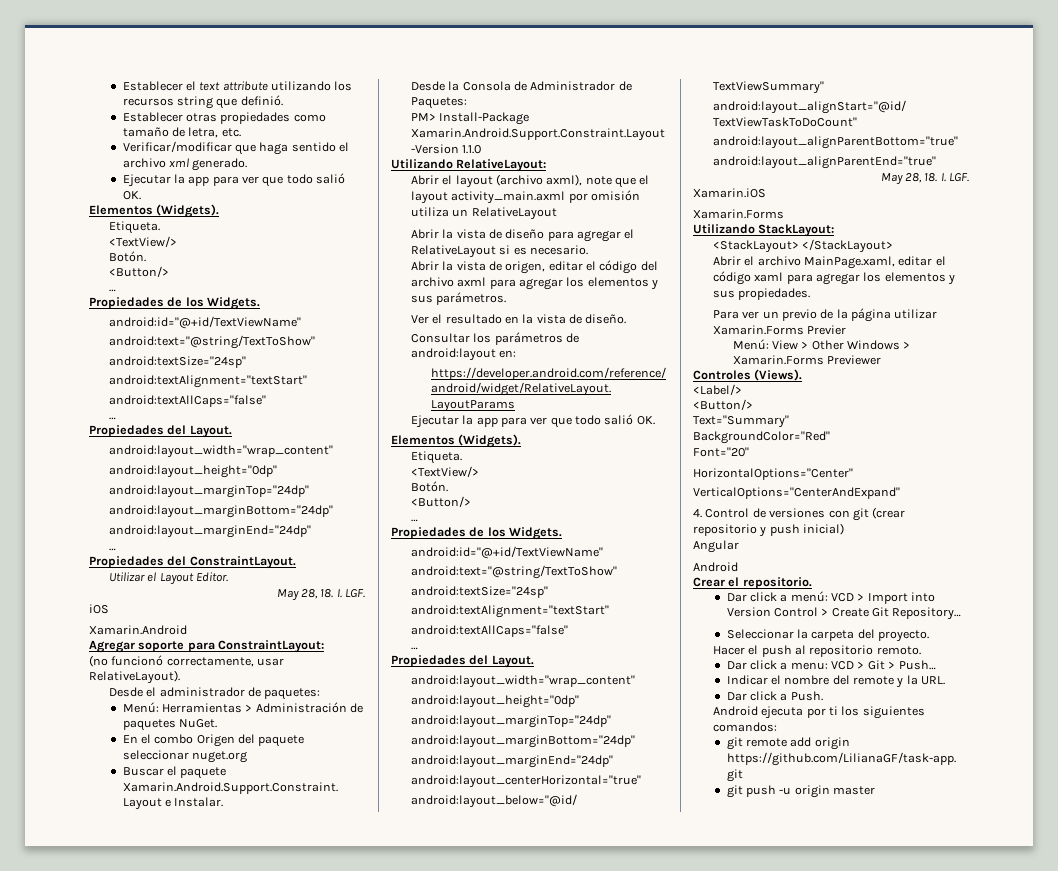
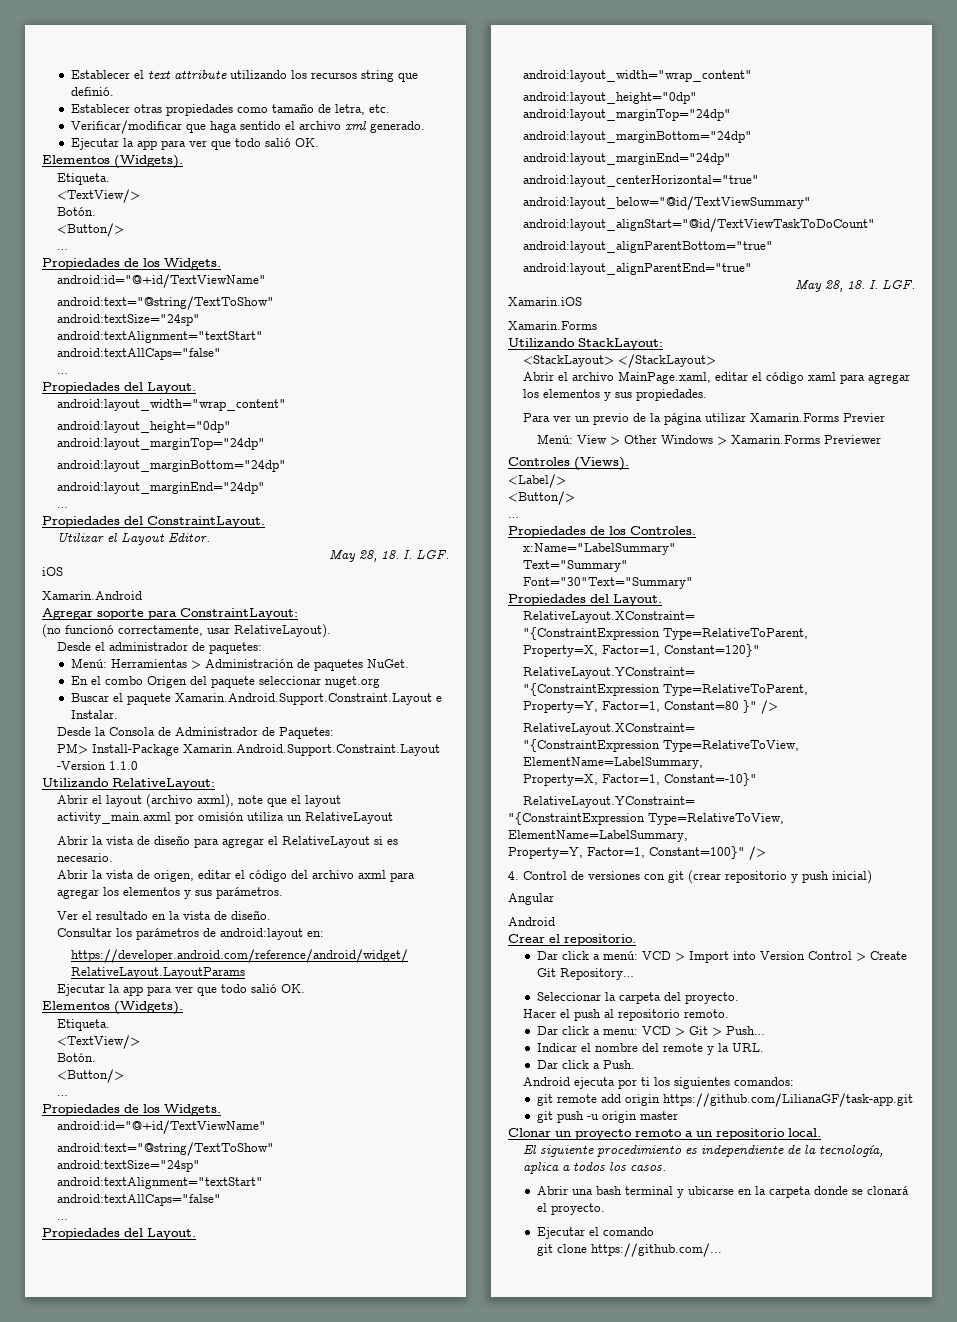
  <Label/>
  <Button/>
+ …
+ Propiedades de los Controles.
+ x:Name="LabelSummary"
  Text="Summary"
- BackgroundColor="Red"
- Font="20"
- HorizontalOptions="Center"
- VerticalOptions="CenterAndExpand"
+ Font="30"Text="Summary"
+ Propiedades del Layout.
+ RelativeLayout.XConstraint=
+ "{ConstraintExpression Type=RelativeToParent,
+ Property=X, Factor=1, Constant=120}"
+ RelativeLayout.YConstraint=
+ "{ConstraintExpression Type=RelativeToParent,
+ Property=Y, Factor=1, Constant=80 }" />
+ RelativeLayout.XConstraint=
+ "{ConstraintExpression Type=RelativeToView, ElementName=LabelSummary,
+ Property=X, Factor=1, Constant=-10}"
+ RelativeLayout.YConstraint=
+ "{ConstraintExpression Type=RelativeToView, ElementName=LabelSummary,
+ Property=Y, Factor=1, Constant=100}" />
+ Clonar un proyecto remoto a un repositorio local.
+ El siguiente procedimiento es independiente de la tecnología, aplica a todos los casos.
+ Abrir una bash terminal y ubicarse en la carpeta donde se clonará el proyecto.
+ Ejecutar el comando
+ git clone https://github.com/...

